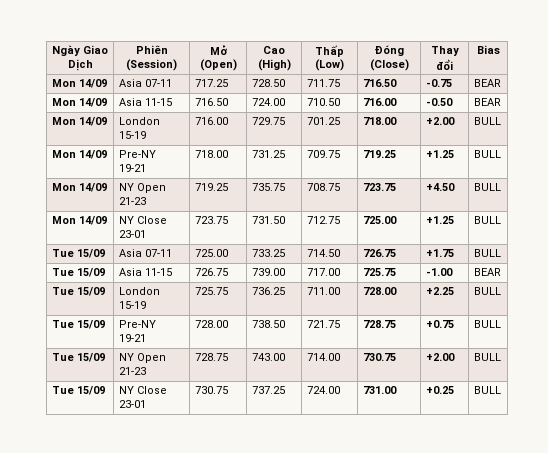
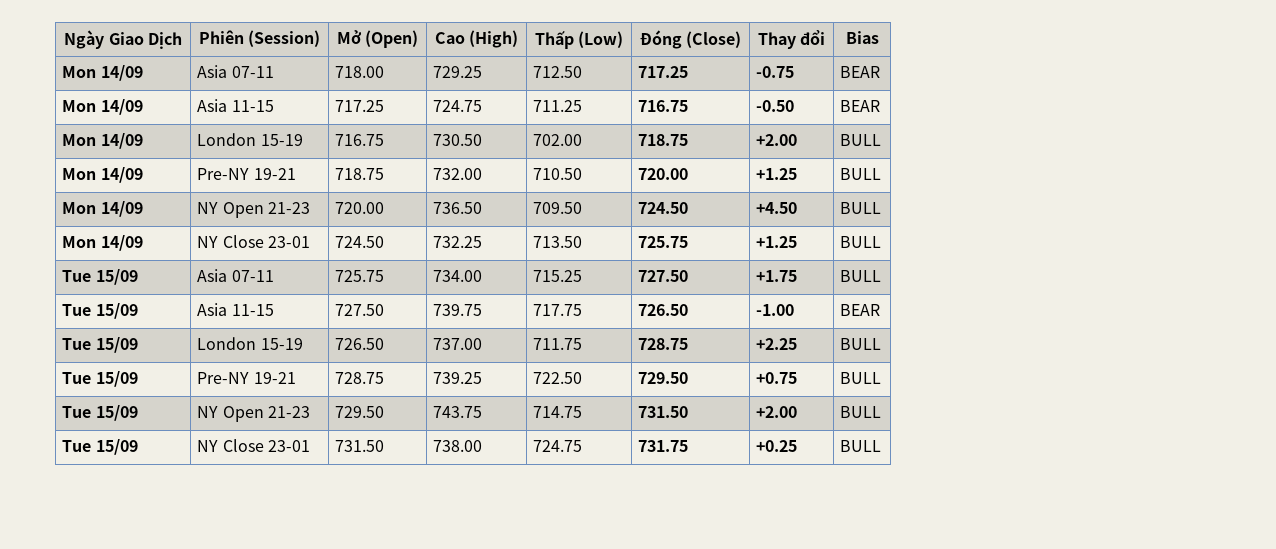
- Mon 14/09 | Asia 07-11 | 717.25 | 728.50 | 711.75 | 716.50 | -0.75 | BEAR
+ Mon 14/09 | Asia 07-11 | 718.00 | 729.25 | 712.50 | 717.25 | -0.75 | BEAR
- Mon 14/09 | Asia 11-15 | 716.50 | 724.00 | 710.50 | 716.00 | -0.50 | BEAR
+ Mon 14/09 | Asia 11-15 | 717.25 | 724.75 | 711.25 | 716.75 | -0.50 | BEAR
- Mon 14/09 | London 15-19 | 716.00 | 729.75 | 701.25 | 718.00 | +2.00 | BULL
+ Mon 14/09 | London 15-19 | 716.75 | 730.50 | 702.00 | 718.75 | +2.00 | BULL
- Mon 14/09 | Pre-NY 19-21 | 718.00 | 731.25 | 709.75 | 719.25 | +1.25 | BULL
+ Mon 14/09 | Pre-NY 19-21 | 718.75 | 732.00 | 710.50 | 720.00 | +1.25 | BULL
- Mon 14/09 | NY Open 21-23 | 719.25 | 735.75 | 708.75 | 723.75 | +4.50 | BULL
+ Mon 14/09 | NY Open 21-23 | 720.00 | 736.50 | 709.50 | 724.50 | +4.50 | BULL
- Mon 14/09 | NY Close 23-01 | 723.75 | 731.50 | 712.75 | 725.00 | +1.25 | BULL
+ Mon 14/09 | NY Close 23-01 | 724.50 | 732.25 | 713.50 | 725.75 | +1.25 | BULL
- Tue 15/09 | Asia 07-11 | 725.00 | 733.25 | 714.50 | 726.75 | +1.75 | BULL
+ Tue 15/09 | Asia 07-11 | 725.75 | 734.00 | 715.25 | 727.50 | +1.75 | BULL
- Tue 15/09 | Asia 11-15 | 726.75 | 739.00 | 717.00 | 725.75 | -1.00 | BEAR
+ Tue 15/09 | Asia 11-15 | 727.50 | 739.75 | 717.75 | 726.50 | -1.00 | BEAR
- Tue 15/09 | London 15-19 | 725.75 | 736.25 | 711.00 | 728.00 | +2.25 | BULL
+ Tue 15/09 | London 15-19 | 726.50 | 737.00 | 711.75 | 728.75 | +2.25 | BULL
- Tue 15/09 | Pre-NY 19-21 | 728.00 | 738.50 | 721.75 | 728.75 | +0.75 | BULL
+ Tue 15/09 | Pre-NY 19-21 | 728.75 | 739.25 | 722.50 | 729.50 | +0.75 | BULL
- Tue 15/09 | NY Open 21-23 | 728.75 | 743.00 | 714.00 | 730.75 | +2.00 | BULL
+ Tue 15/09 | NY Open 21-23 | 729.50 | 743.75 | 714.75 | 731.50 | +2.00 | BULL
- Tue 15/09 | NY Close 23-01 | 730.75 | 737.25 | 724.00 | 731.00 | +0.25 | BULL
+ Tue 15/09 | NY Close 23-01 | 731.50 | 738.00 | 724.75 | 731.75 | +0.25 | BULL

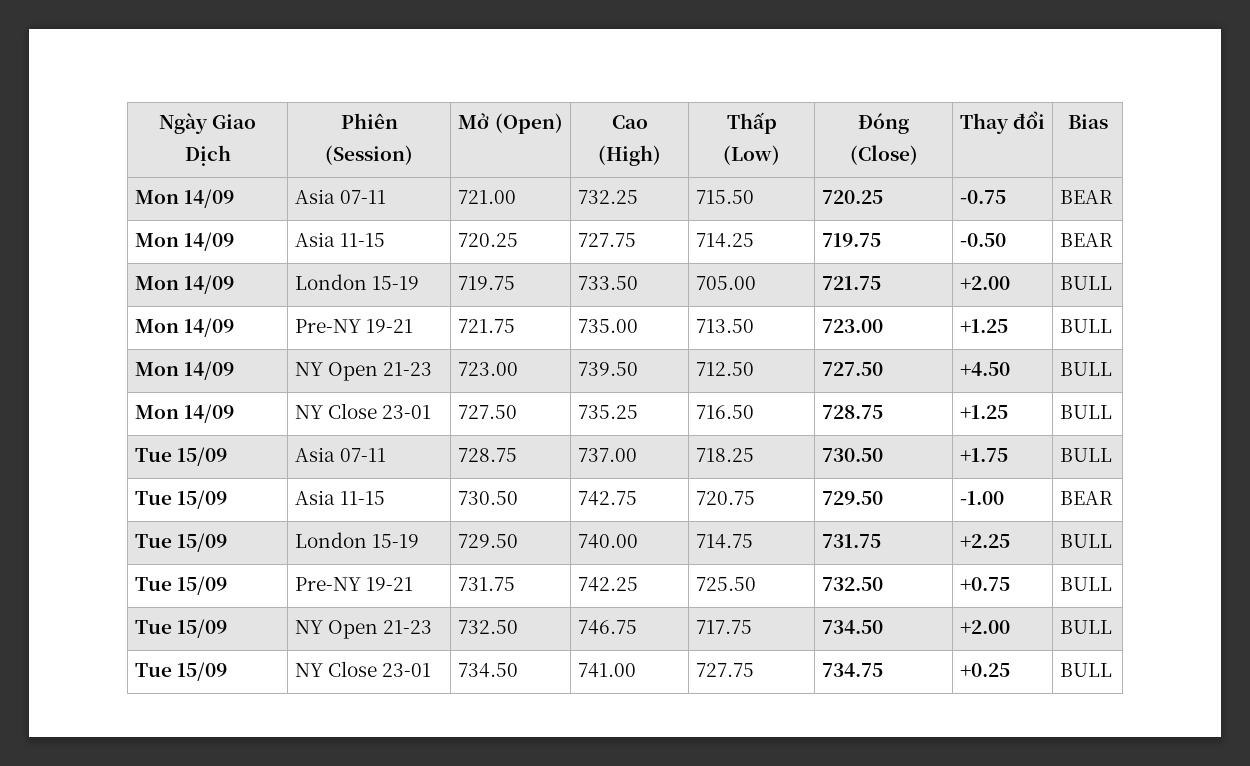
- Mon 14/09 | Asia 07-11 | 718.00 | 729.25 | 712.50 | 717.25 | -0.75 | BEAR
+ Mon 14/09 | Asia 07-11 | 721.00 | 732.25 | 715.50 | 720.25 | -0.75 | BEAR
- Mon 14/09 | Asia 11-15 | 717.25 | 724.75 | 711.25 | 716.75 | -0.50 | BEAR
+ Mon 14/09 | Asia 11-15 | 720.25 | 727.75 | 714.25 | 719.75 | -0.50 | BEAR
- Mon 14/09 | London 15-19 | 716.75 | 730.50 | 702.00 | 718.75 | +2.00 | BULL
+ Mon 14/09 | London 15-19 | 719.75 | 733.50 | 705.00 | 721.75 | +2.00 | BULL
- Mon 14/09 | Pre-NY 19-21 | 718.75 | 732.00 | 710.50 | 720.00 | +1.25 | BULL
+ Mon 14/09 | Pre-NY 19-21 | 721.75 | 735.00 | 713.50 | 723.00 | +1.25 | BULL
- Mon 14/09 | NY Open 21-23 | 720.00 | 736.50 | 709.50 | 724.50 | +4.50 | BULL
+ Mon 14/09 | NY Open 21-23 | 723.00 | 739.50 | 712.50 | 727.50 | +4.50 | BULL
- Mon 14/09 | NY Close 23-01 | 724.50 | 732.25 | 713.50 | 725.75 | +1.25 | BULL
+ Mon 14/09 | NY Close 23-01 | 727.50 | 735.25 | 716.50 | 728.75 | +1.25 | BULL
- Tue 15/09 | Asia 07-11 | 725.75 | 734.00 | 715.25 | 727.50 | +1.75 | BULL
+ Tue 15/09 | Asia 07-11 | 728.75 | 737.00 | 718.25 | 730.50 | +1.75 | BULL
- Tue 15/09 | Asia 11-15 | 727.50 | 739.75 | 717.75 | 726.50 | -1.00 | BEAR
+ Tue 15/09 | Asia 11-15 | 730.50 | 742.75 | 720.75 | 729.50 | -1.00 | BEAR
- Tue 15/09 | London 15-19 | 726.50 | 737.00 | 711.75 | 728.75 | +2.25 | BULL
+ Tue 15/09 | London 15-19 | 729.50 | 740.00 | 714.75 | 731.75 | +2.25 | BULL
- Tue 15/09 | Pre-NY 19-21 | 728.75 | 739.25 | 722.50 | 729.50 | +0.75 | BULL
+ Tue 15/09 | Pre-NY 19-21 | 731.75 | 742.25 | 725.50 | 732.50 | +0.75 | BULL
- Tue 15/09 | NY Open 21-23 | 729.50 | 743.75 | 714.75 | 731.50 | +2.00 | BULL
+ Tue 15/09 | NY Open 21-23 | 732.50 | 746.75 | 717.75 | 734.50 | +2.00 | BULL
- Tue 15/09 | NY Close 23-01 | 731.50 | 738.00 | 724.75 | 731.75 | +0.25 | BULL
+ Tue 15/09 | NY Close 23-01 | 734.50 | 741.00 | 727.75 | 734.75 | +0.25 | BULL

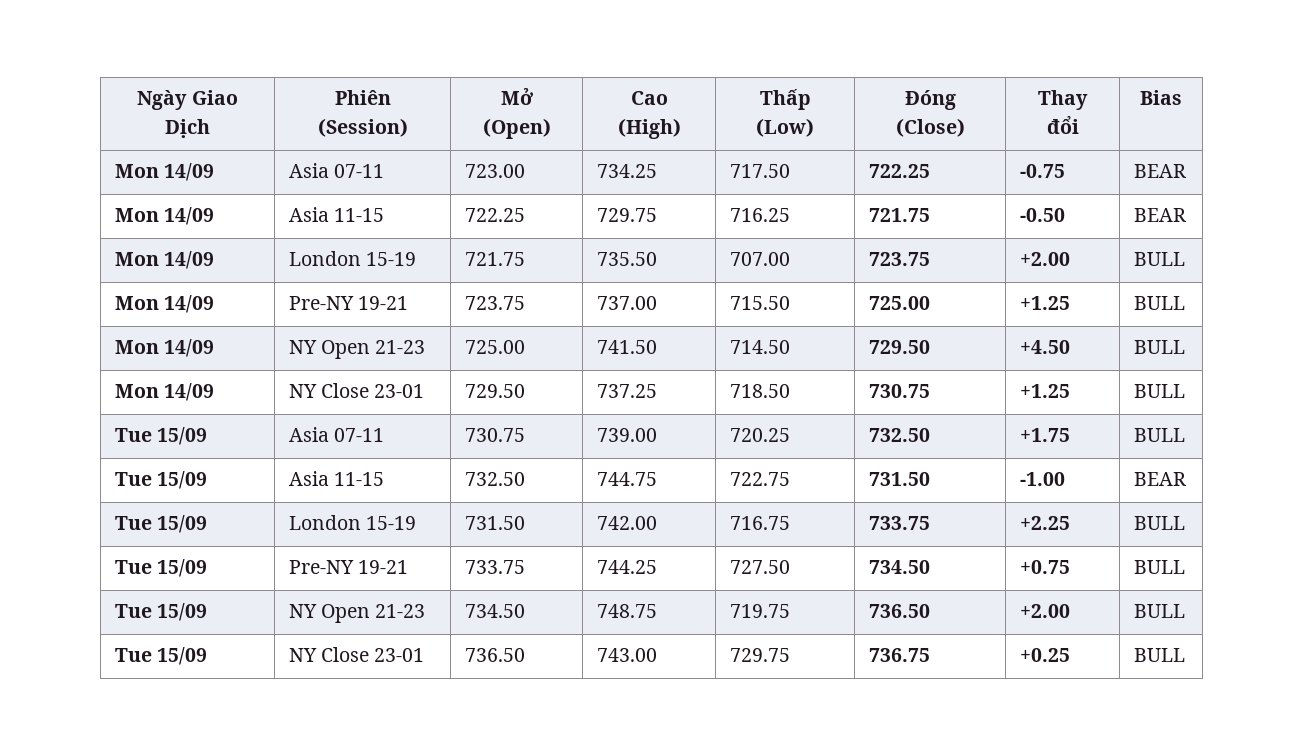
- Mon 14/09 | Asia 07-11 | 721.00 | 732.25 | 715.50 | 720.25 | -0.75 | BEAR
+ Mon 14/09 | Asia 07-11 | 723.00 | 734.25 | 717.50 | 722.25 | -0.75 | BEAR
- Mon 14/09 | Asia 11-15 | 720.25 | 727.75 | 714.25 | 719.75 | -0.50 | BEAR
+ Mon 14/09 | Asia 11-15 | 722.25 | 729.75 | 716.25 | 721.75 | -0.50 | BEAR
- Mon 14/09 | London 15-19 | 719.75 | 733.50 | 705.00 | 721.75 | +2.00 | BULL
+ Mon 14/09 | London 15-19 | 721.75 | 735.50 | 707.00 | 723.75 | +2.00 | BULL
- Mon 14/09 | Pre-NY 19-21 | 721.75 | 735.00 | 713.50 | 723.00 | +1.25 | BULL
+ Mon 14/09 | Pre-NY 19-21 | 723.75 | 737.00 | 715.50 | 725.00 | +1.25 | BULL
- Mon 14/09 | NY Open 21-23 | 723.00 | 739.50 | 712.50 | 727.50 | +4.50 | BULL
+ Mon 14/09 | NY Open 21-23 | 725.00 | 741.50 | 714.50 | 729.50 | +4.50 | BULL
- Mon 14/09 | NY Close 23-01 | 727.50 | 735.25 | 716.50 | 728.75 | +1.25 | BULL
+ Mon 14/09 | NY Close 23-01 | 729.50 | 737.25 | 718.50 | 730.75 | +1.25 | BULL
- Tue 15/09 | Asia 07-11 | 728.75 | 737.00 | 718.25 | 730.50 | +1.75 | BULL
+ Tue 15/09 | Asia 07-11 | 730.75 | 739.00 | 720.25 | 732.50 | +1.75 | BULL
- Tue 15/09 | Asia 11-15 | 730.50 | 742.75 | 720.75 | 729.50 | -1.00 | BEAR
+ Tue 15/09 | Asia 11-15 | 732.50 | 744.75 | 722.75 | 731.50 | -1.00 | BEAR
- Tue 15/09 | London 15-19 | 729.50 | 740.00 | 714.75 | 731.75 | +2.25 | BULL
+ Tue 15/09 | London 15-19 | 731.50 | 742.00 | 716.75 | 733.75 | +2.25 | BULL
- Tue 15/09 | Pre-NY 19-21 | 731.75 | 742.25 | 725.50 | 732.50 | +0.75 | BULL
+ Tue 15/09 | Pre-NY 19-21 | 733.75 | 744.25 | 727.50 | 734.50 | +0.75 | BULL
- Tue 15/09 | NY Open 21-23 | 732.50 | 746.75 | 717.75 | 734.50 | +2.00 | BULL
+ Tue 15/09 | NY Open 21-23 | 734.50 | 748.75 | 719.75 | 736.50 | +2.00 | BULL
- Tue 15/09 | NY Close 23-01 | 734.50 | 741.00 | 727.75 | 734.75 | +0.25 | BULL
+ Tue 15/09 | NY Close 23-01 | 736.50 | 743.00 | 729.75 | 736.75 | +0.25 | BULL

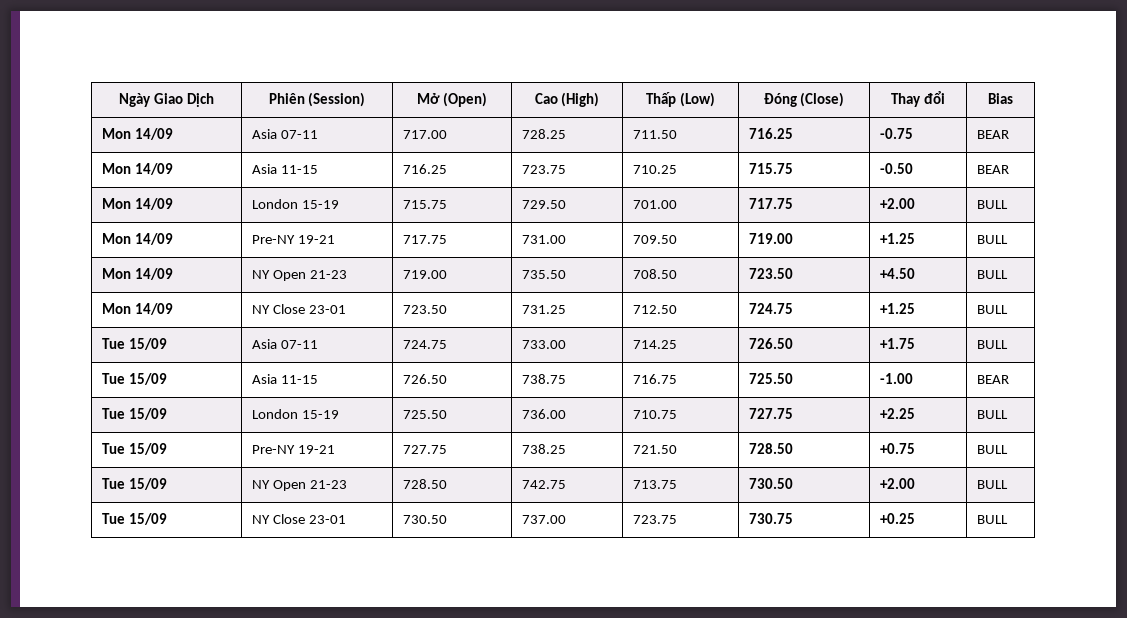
- Mon 14/09 | Asia 07-11 | 723.00 | 734.25 | 717.50 | 722.25 | -0.75 | BEAR
+ Mon 14/09 | Asia 07-11 | 717.00 | 728.25 | 711.50 | 716.25 | -0.75 | BEAR
- Mon 14/09 | Asia 11-15 | 722.25 | 729.75 | 716.25 | 721.75 | -0.50 | BEAR
+ Mon 14/09 | Asia 11-15 | 716.25 | 723.75 | 710.25 | 715.75 | -0.50 | BEAR
- Mon 14/09 | London 15-19 | 721.75 | 735.50 | 707.00 | 723.75 | +2.00 | BULL
+ Mon 14/09 | London 15-19 | 715.75 | 729.50 | 701.00 | 717.75 | +2.00 | BULL
- Mon 14/09 | Pre-NY 19-21 | 723.75 | 737.00 | 715.50 | 725.00 | +1.25 | BULL
+ Mon 14/09 | Pre-NY 19-21 | 717.75 | 731.00 | 709.50 | 719.00 | +1.25 | BULL
- Mon 14/09 | NY Open 21-23 | 725.00 | 741.50 | 714.50 | 729.50 | +4.50 | BULL
+ Mon 14/09 | NY Open 21-23 | 719.00 | 735.50 | 708.50 | 723.50 | +4.50 | BULL
- Mon 14/09 | NY Close 23-01 | 729.50 | 737.25 | 718.50 | 730.75 | +1.25 | BULL
+ Mon 14/09 | NY Close 23-01 | 723.50 | 731.25 | 712.50 | 724.75 | +1.25 | BULL
- Tue 15/09 | Asia 07-11 | 730.75 | 739.00 | 720.25 | 732.50 | +1.75 | BULL
+ Tue 15/09 | Asia 07-11 | 724.75 | 733.00 | 714.25 | 726.50 | +1.75 | BULL
- Tue 15/09 | Asia 11-15 | 732.50 | 744.75 | 722.75 | 731.50 | -1.00 | BEAR
+ Tue 15/09 | Asia 11-15 | 726.50 | 738.75 | 716.75 | 725.50 | -1.00 | BEAR
- Tue 15/09 | London 15-19 | 731.50 | 742.00 | 716.75 | 733.75 | +2.25 | BULL
+ Tue 15/09 | London 15-19 | 725.50 | 736.00 | 710.75 | 727.75 | +2.25 | BULL
- Tue 15/09 | Pre-NY 19-21 | 733.75 | 744.25 | 727.50 | 734.50 | +0.75 | BULL
+ Tue 15/09 | Pre-NY 19-21 | 727.75 | 738.25 | 721.50 | 728.50 | +0.75 | BULL
- Tue 15/09 | NY Open 21-23 | 734.50 | 748.75 | 719.75 | 736.50 | +2.00 | BULL
+ Tue 15/09 | NY Open 21-23 | 728.50 | 742.75 | 713.75 | 730.50 | +2.00 | BULL
- Tue 15/09 | NY Close 23-01 | 736.50 | 743.00 | 729.75 | 736.75 | +0.25 | BULL
+ Tue 15/09 | NY Close 23-01 | 730.50 | 737.00 | 723.75 | 730.75 | +0.25 | BULL

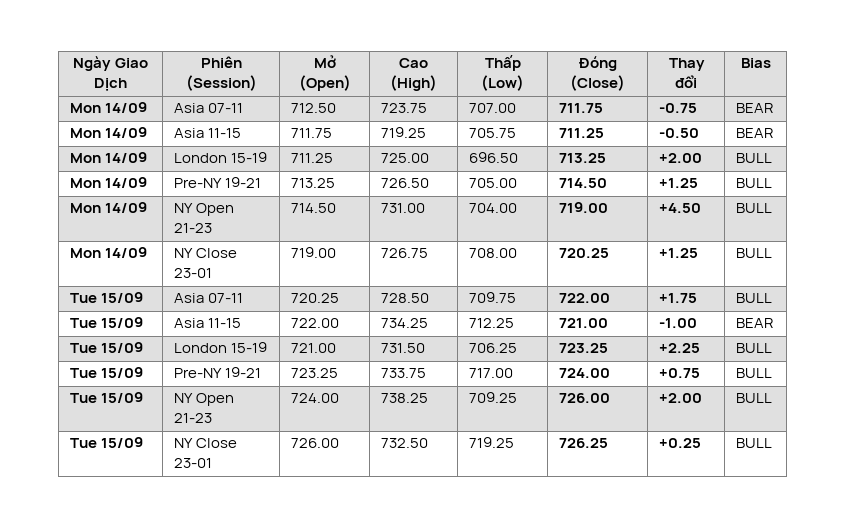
- Mon 14/09 | Asia 07-11 | 717.00 | 728.25 | 711.50 | 716.25 | -0.75 | BEAR
+ Mon 14/09 | Asia 07-11 | 712.50 | 723.75 | 707.00 | 711.75 | -0.75 | BEAR
- Mon 14/09 | Asia 11-15 | 716.25 | 723.75 | 710.25 | 715.75 | -0.50 | BEAR
+ Mon 14/09 | Asia 11-15 | 711.75 | 719.25 | 705.75 | 711.25 | -0.50 | BEAR
- Mon 14/09 | London 15-19 | 715.75 | 729.50 | 701.00 | 717.75 | +2.00 | BULL
+ Mon 14/09 | London 15-19 | 711.25 | 725.00 | 696.50 | 713.25 | +2.00 | BULL
- Mon 14/09 | Pre-NY 19-21 | 717.75 | 731.00 | 709.50 | 719.00 | +1.25 | BULL
+ Mon 14/09 | Pre-NY 19-21 | 713.25 | 726.50 | 705.00 | 714.50 | +1.25 | BULL
- Mon 14/09 | NY Open 21-23 | 719.00 | 735.50 | 708.50 | 723.50 | +4.50 | BULL
+ Mon 14/09 | NY Open 21-23 | 714.50 | 731.00 | 704.00 | 719.00 | +4.50 | BULL
- Mon 14/09 | NY Close 23-01 | 723.50 | 731.25 | 712.50 | 724.75 | +1.25 | BULL
+ Mon 14/09 | NY Close 23-01 | 719.00 | 726.75 | 708.00 | 720.25 | +1.25 | BULL
- Tue 15/09 | Asia 07-11 | 724.75 | 733.00 | 714.25 | 726.50 | +1.75 | BULL
+ Tue 15/09 | Asia 07-11 | 720.25 | 728.50 | 709.75 | 722.00 | +1.75 | BULL
- Tue 15/09 | Asia 11-15 | 726.50 | 738.75 | 716.75 | 725.50 | -1.00 | BEAR
+ Tue 15/09 | Asia 11-15 | 722.00 | 734.25 | 712.25 | 721.00 | -1.00 | BEAR
- Tue 15/09 | London 15-19 | 725.50 | 736.00 | 710.75 | 727.75 | +2.25 | BULL
+ Tue 15/09 | London 15-19 | 721.00 | 731.50 | 706.25 | 723.25 | +2.25 | BULL
- Tue 15/09 | Pre-NY 19-21 | 727.75 | 738.25 | 721.50 | 728.50 | +0.75 | BULL
+ Tue 15/09 | Pre-NY 19-21 | 723.25 | 733.75 | 717.00 | 724.00 | +0.75 | BULL
- Tue 15/09 | NY Open 21-23 | 728.50 | 742.75 | 713.75 | 730.50 | +2.00 | BULL
+ Tue 15/09 | NY Open 21-23 | 724.00 | 738.25 | 709.25 | 726.00 | +2.00 | BULL
- Tue 15/09 | NY Close 23-01 | 730.50 | 737.00 | 723.75 | 730.75 | +0.25 | BULL
+ Tue 15/09 | NY Close 23-01 | 726.00 | 732.50 | 719.25 | 726.25 | +0.25 | BULL

